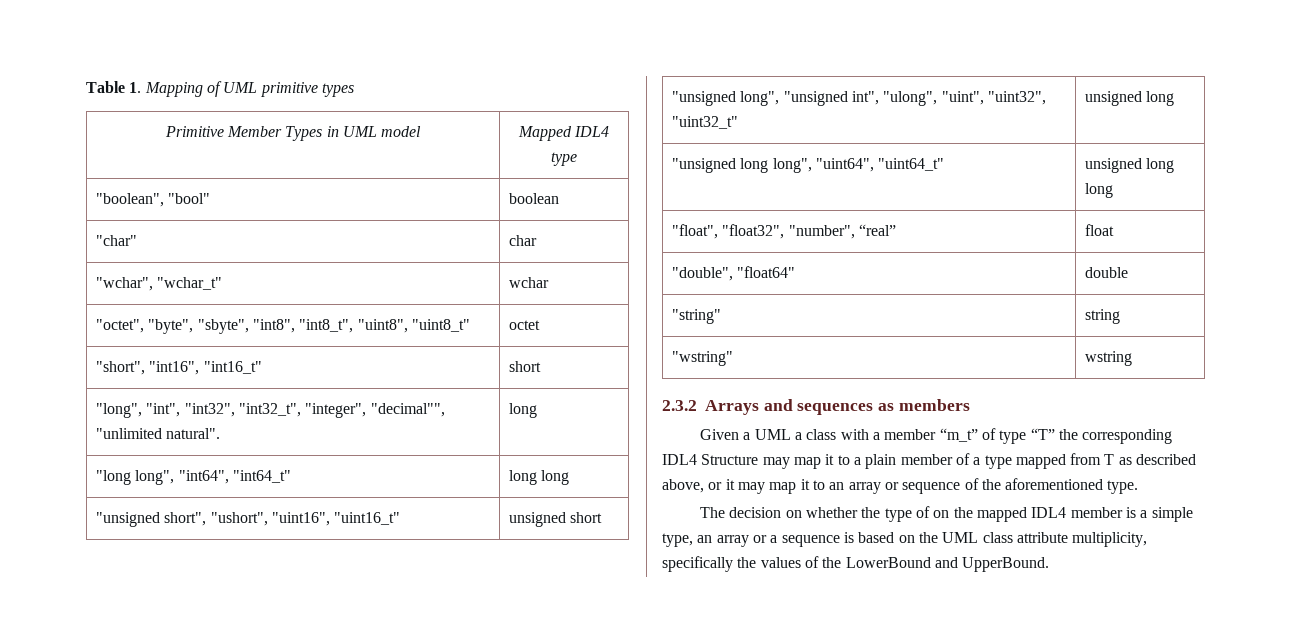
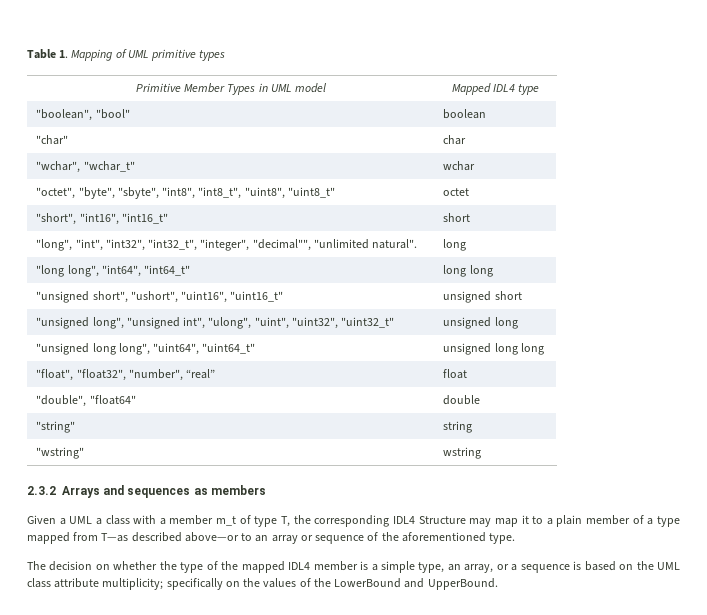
- Given a UML a class with a member “m_t” of type “T” the corresponding IDL4 Structure may map it to a plain member of a type mapped from T as described above, or it may map it to an array or sequence of the aforementioned type.
+ Given a UML a class with a member m_t of type T, the corresponding IDL4 Structure may map it to a plain member of a type mapped from T—as described above—or to an array or sequence of the aforementioned type.
- The decision on whether the type of on the mapped IDL4 member is a simple type, an array or a sequence is based on the UML class attribute multiplicity, specifically the values of the LowerBound and UpperBound.
+ The decision on whether the type of the mapped IDL4 member is a simple type, an array, or a sequence is based on the UML class attribute multiplicity; specifically on the values of the LowerBound and UpperBound.

